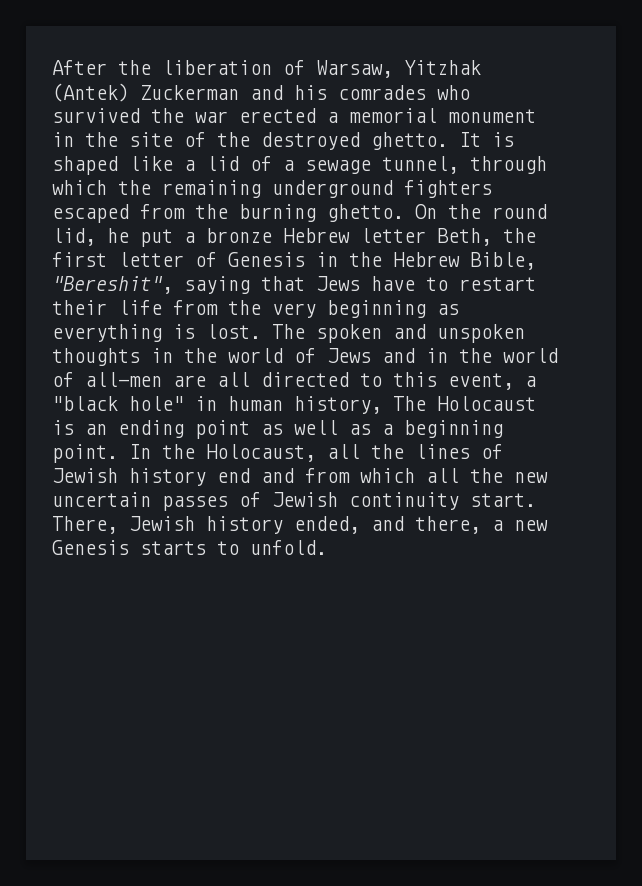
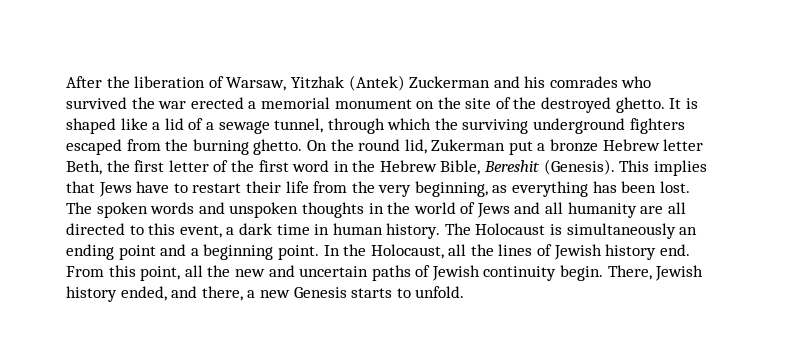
- After the liberation of Warsaw, Yitzhak (Antek) Zuckerman and his comrades who survived the war erected a memorial monument in the site of the destroyed ghetto.
+ After the liberation of Warsaw, Yitzhak (Antek) Zuckerman and his comrades who survived the war erected a memorial monument on the site of the destroyed ghetto.
- It is shaped like a lid of a sewage tunnel, through which the remaining underground fighters escaped from the burning ghetto.
+ It is shaped like a lid of a sewage tunnel, through which the surviving underground fighters escaped from the burning ghetto.
- On the round lid, he put a bronze Hebrew letter Beth, the first letter of Genesis in the Hebrew Bible, "Bereshit", saying that Jews have to restart their life from the very beginning as everything is lost.
+ On the round lid, Zukerman put a bronze Hebrew letter Beth, the first letter of the first word in the Hebrew Bible, Bereshit (Genesis). This implies that Jews have to restart their life from the very beginning, as everything has been lost.
- The spoken and unspoken thoughts in the world of Jews and in the world of all-men are all directed to this event, a "black hole" in human history, The Holocaust is an ending point as well as a beginning point.
+ The spoken words and unspoken thoughts in the world of Jews and all humanity are all directed to this event, a dark time in human history. The Holocaust is simultaneously an ending point and a beginning point.
- In the Holocaust, all the lines of Jewish history end and from which all the new uncertain passes of Jewish continuity start.
+ In the Holocaust, all the lines of Jewish history end. From this point, all the new and uncertain paths of Jewish continuity begin.

